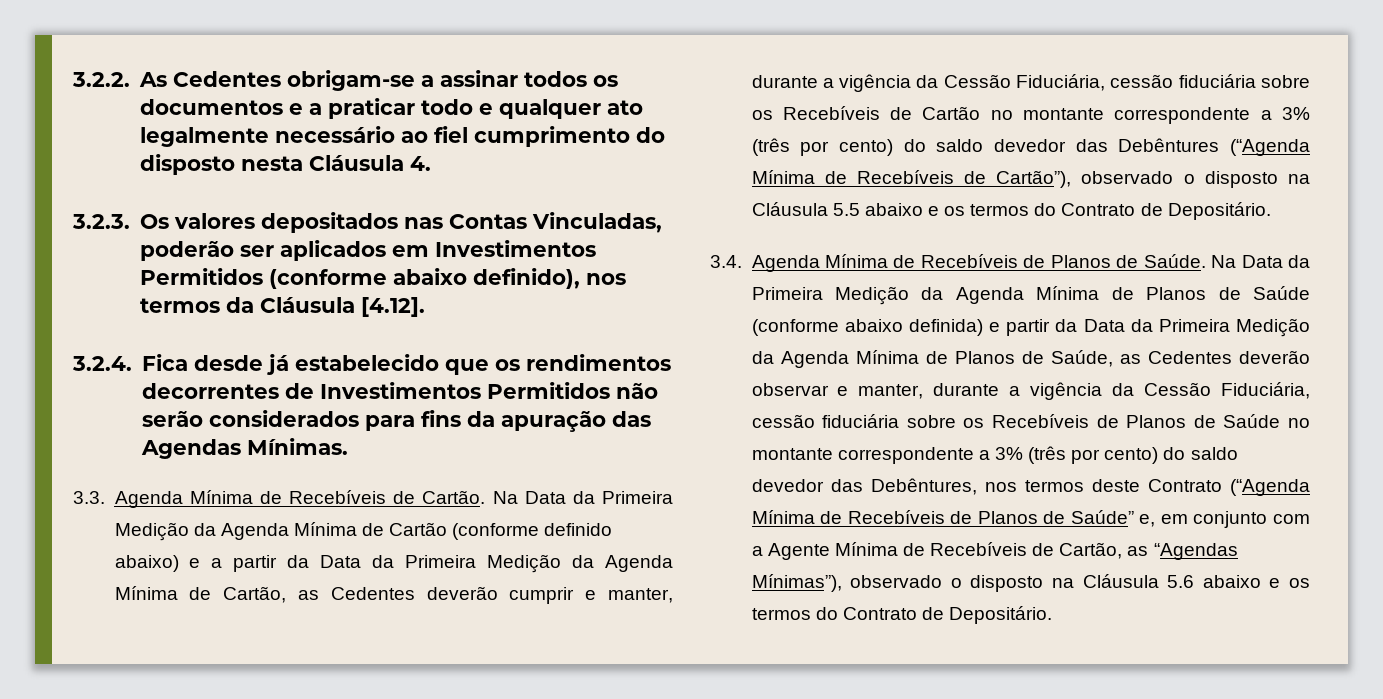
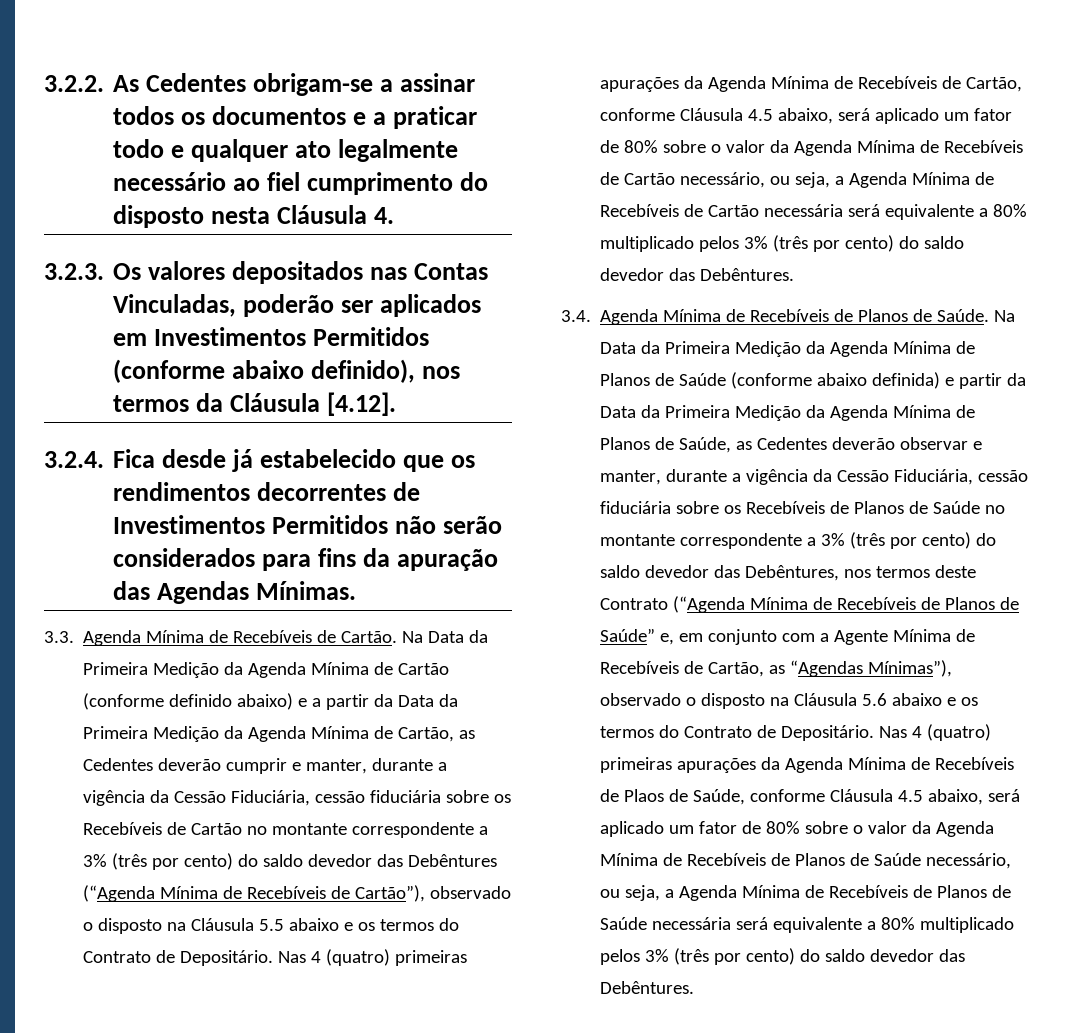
+ Nas 4 (quatro) primeiras apurações da Agenda Mínima de Recebíveis de Cartão, conforme Cláusula 4.5 abaixo, será aplicado um fator de 80% sobre o valor da Agenda Mínima de Recebíveis de Cartão necessário, ou seja, a Agenda Mínima de Recebíveis de Cartão necessária será equivalente a 80% multiplicado pelos 3% (três por cento) do saldo devedor das Debêntures.
+ Nas 4 (quatro) primeiras apurações da Agenda Mínima de Recebíveis de Plaos de Saúde, conforme Cláusula 4.5 abaixo, será aplicado um fator de 80% sobre o valor da Agenda Mínima de Recebíveis de Planos de Saúde necessário, ou seja, a Agenda Mínima de Recebíveis de Planos de Saúde necessária será equivalente a 80% multiplicado pelos 3% (três por cento) do saldo devedor das Debêntures.

